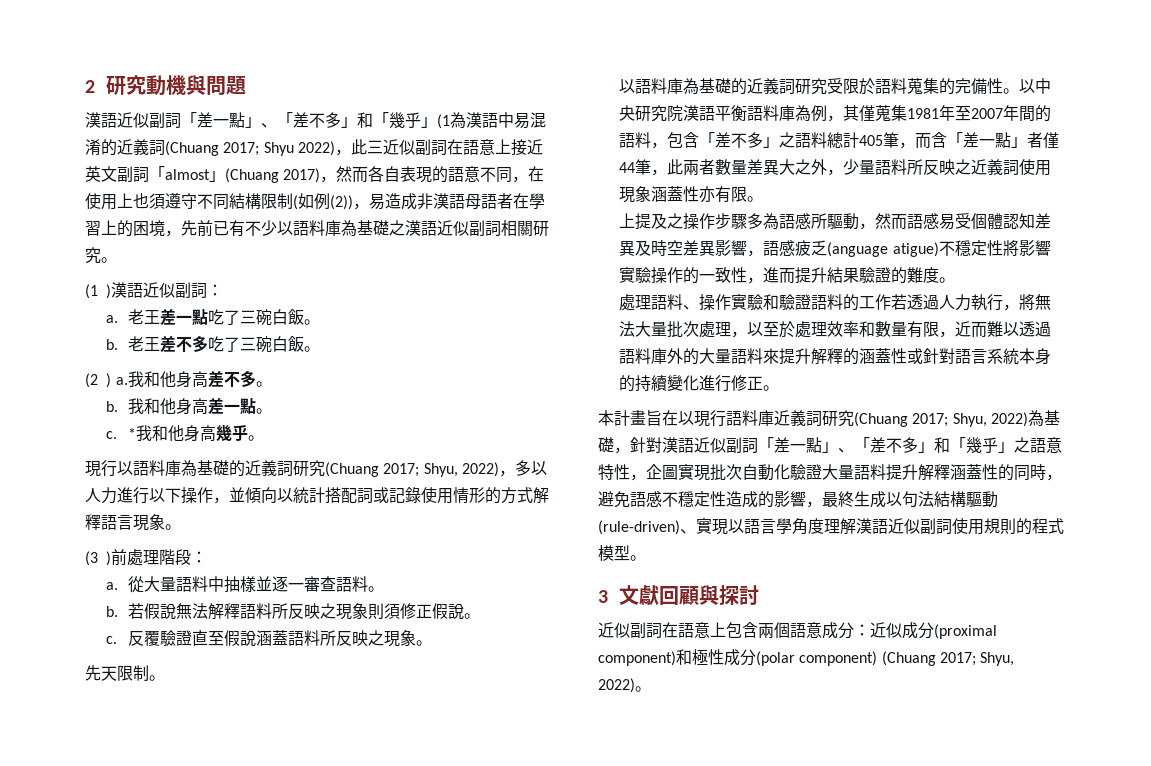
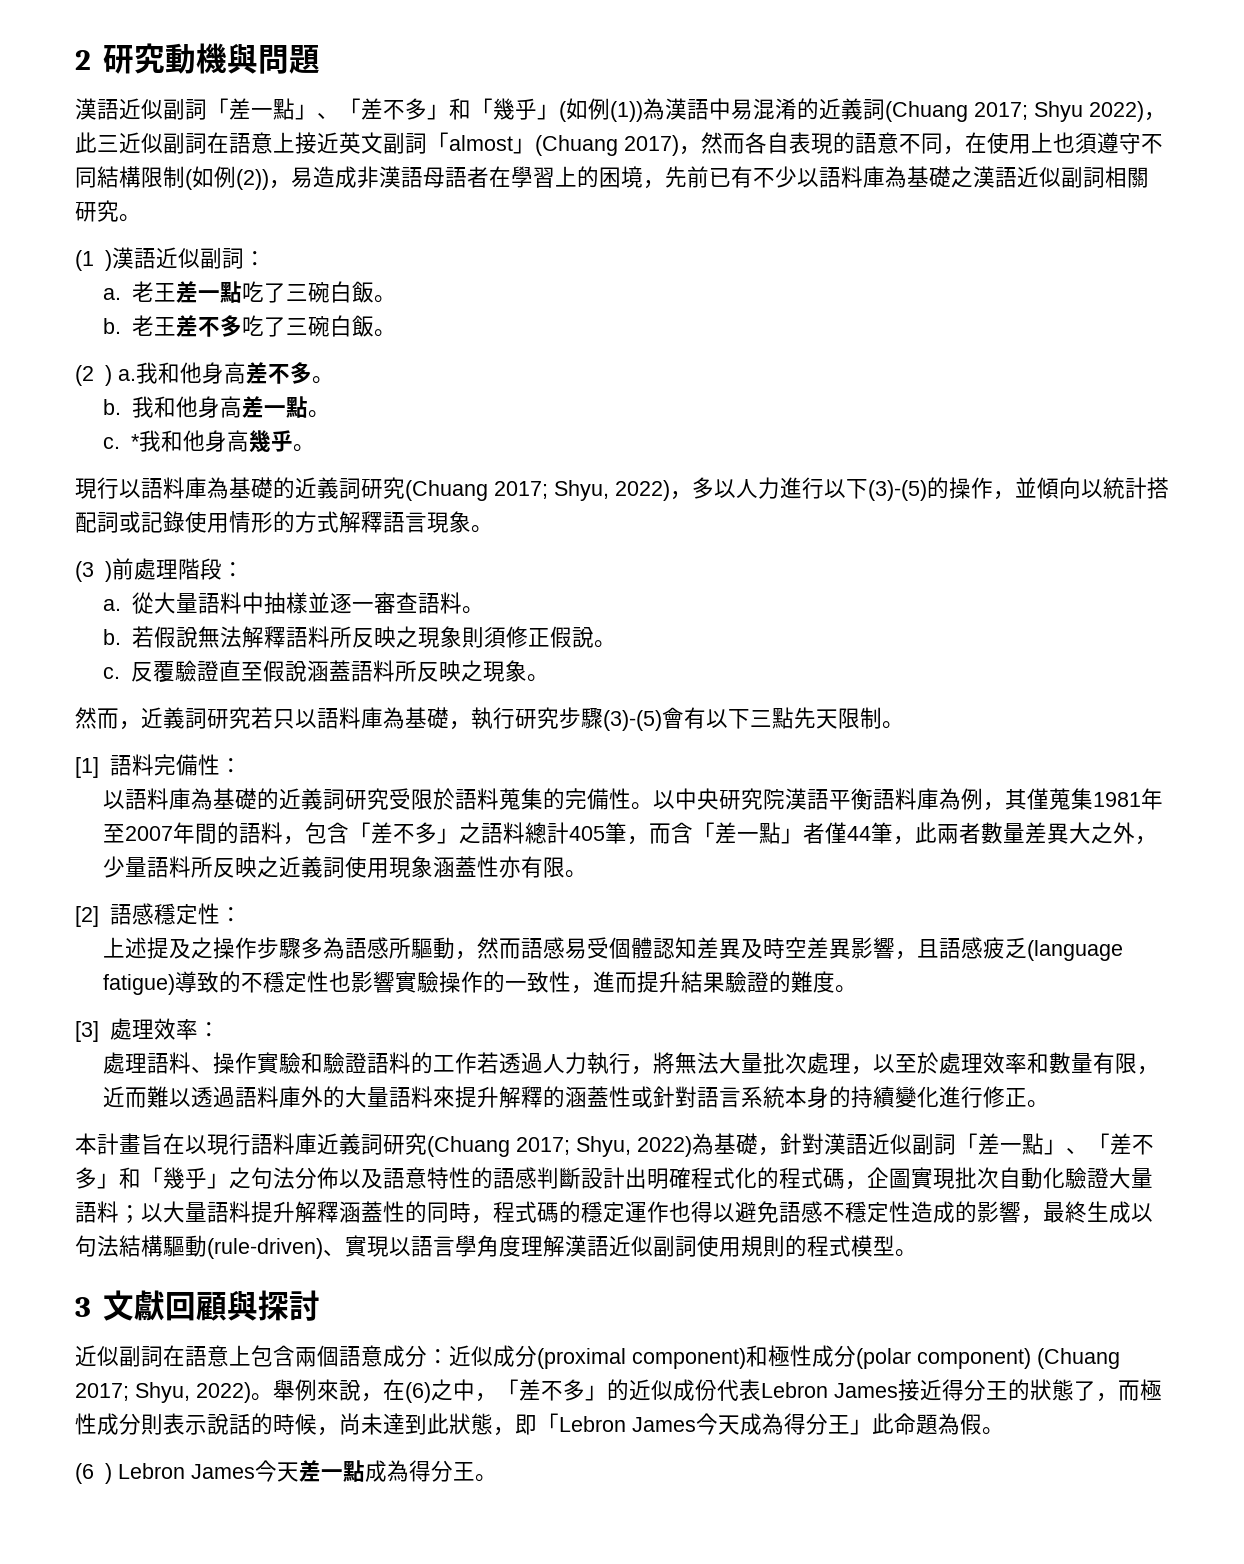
- 漢語近似副詞「差一點」、「差不多」和「幾乎」(1為漢語中易混淆的近義詞(Chuang 2017;
+ 漢語近似副詞「差一點」、「差不多」和「幾乎」(如例(1))為漢語中易混淆的近義詞(Chuang 2017;
- 現行以語料庫為基礎的近義詞研究(Chuang 2017; Shyu, 2022)，多以人力進行以下操作，並傾向以統計搭配詞或記錄使用情形的方式解釋語言現象。
+ 現行以語料庫為基礎的近義詞研究(Chuang 2017; Shyu, 2022)，多以人力進行以下(3)-(5)的操作，並傾向以統計搭配詞或記錄使用情形的方式解釋語言現象。
- 先天限制。
+ 然而，近義詞研究若只以語料庫為基礎，執行研究步驟(3)-(5)會有以下三點先天限制。
+ [1]語料完備性：
- 上提及之操作步驟多為語感所驅動，然而語感易受個體認知差異及時空差異影響，語感疲乏(anguage atigue)不穩定性將影響實驗操作的一致性，進而提升結果驗證的難度。
+ [2]語感穩定性：
+ 上述提及之操作步驟多為語感所驅動，然而語感易受個體認知差異及時空差異影響，且語感疲乏(language fatigue)導致的不穩定性也影響實驗操作的一致性，進而提升結果驗證的難度。
+ [3]處理效率：
- Shyu, 2022)為基礎，針對漢語近似副詞「差一點」、「差不多」和「幾乎」之語意特性，企圖實現批次自動化驗證大量語料提升解釋涵蓋性的同時，避免語感不穩定性造成的影響，最終生成以句法結構驅動(rule-driven)、實現以語言學角度理解漢語近似副詞使用規則的程式模型。
+ Shyu, 2022)為基礎，針對漢語近似副詞「差一點」、「差不多」和「幾乎」之句法分佈以及語意特性的語感判斷設計出明確程式化的程式碼，企圖實現批次自動化驗證大量語料；以大量語料提升解釋涵蓋性的同時，程式碼的穩定運作也得以避免語感不穩定性造成的影響，最終生成以句法結構驅動(rule-driven)、實現以語言學角度理解漢語近似副詞使用規則的程式模型。
+ 舉例來說，在(6)之中，「差不多」的近似成份代表Lebron James接近得分王的狀態了，而極性成分則表示說話的時候，尚未達到此狀態，即「Lebron James今天成為得分王」此命題為假。
+ (6 ) Lebron James今天差一點成為得分王。

